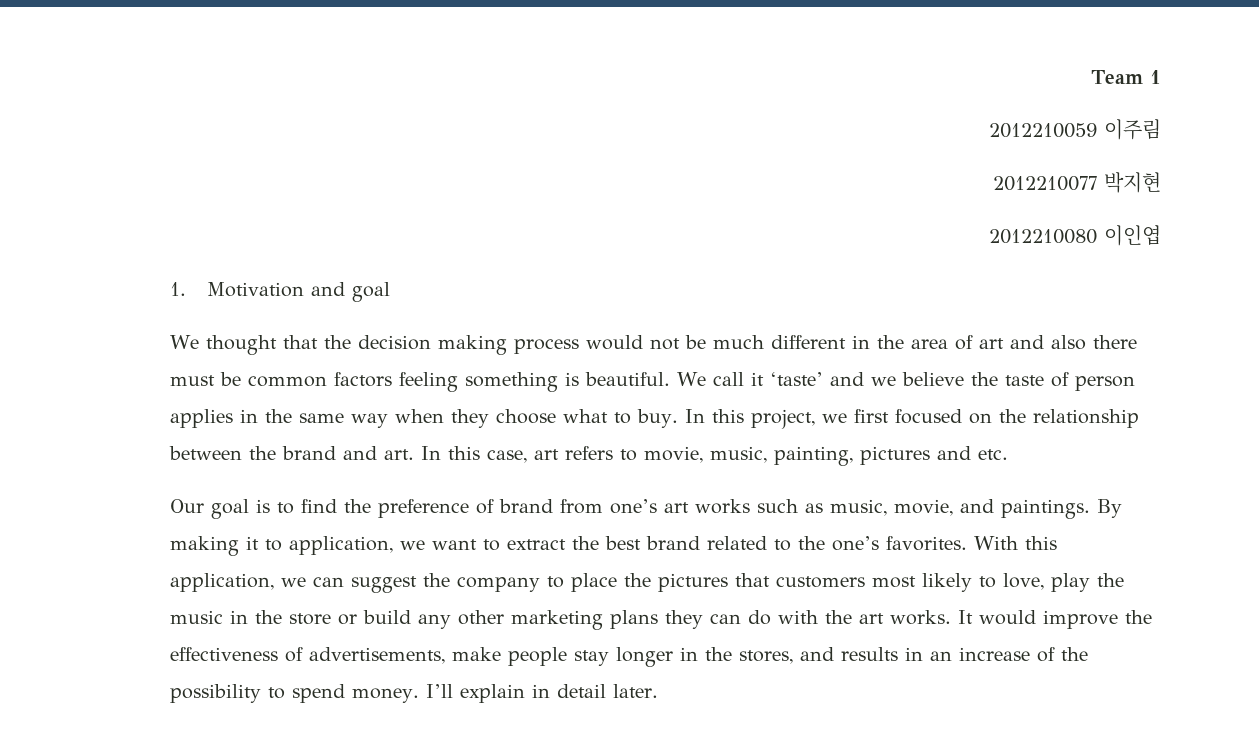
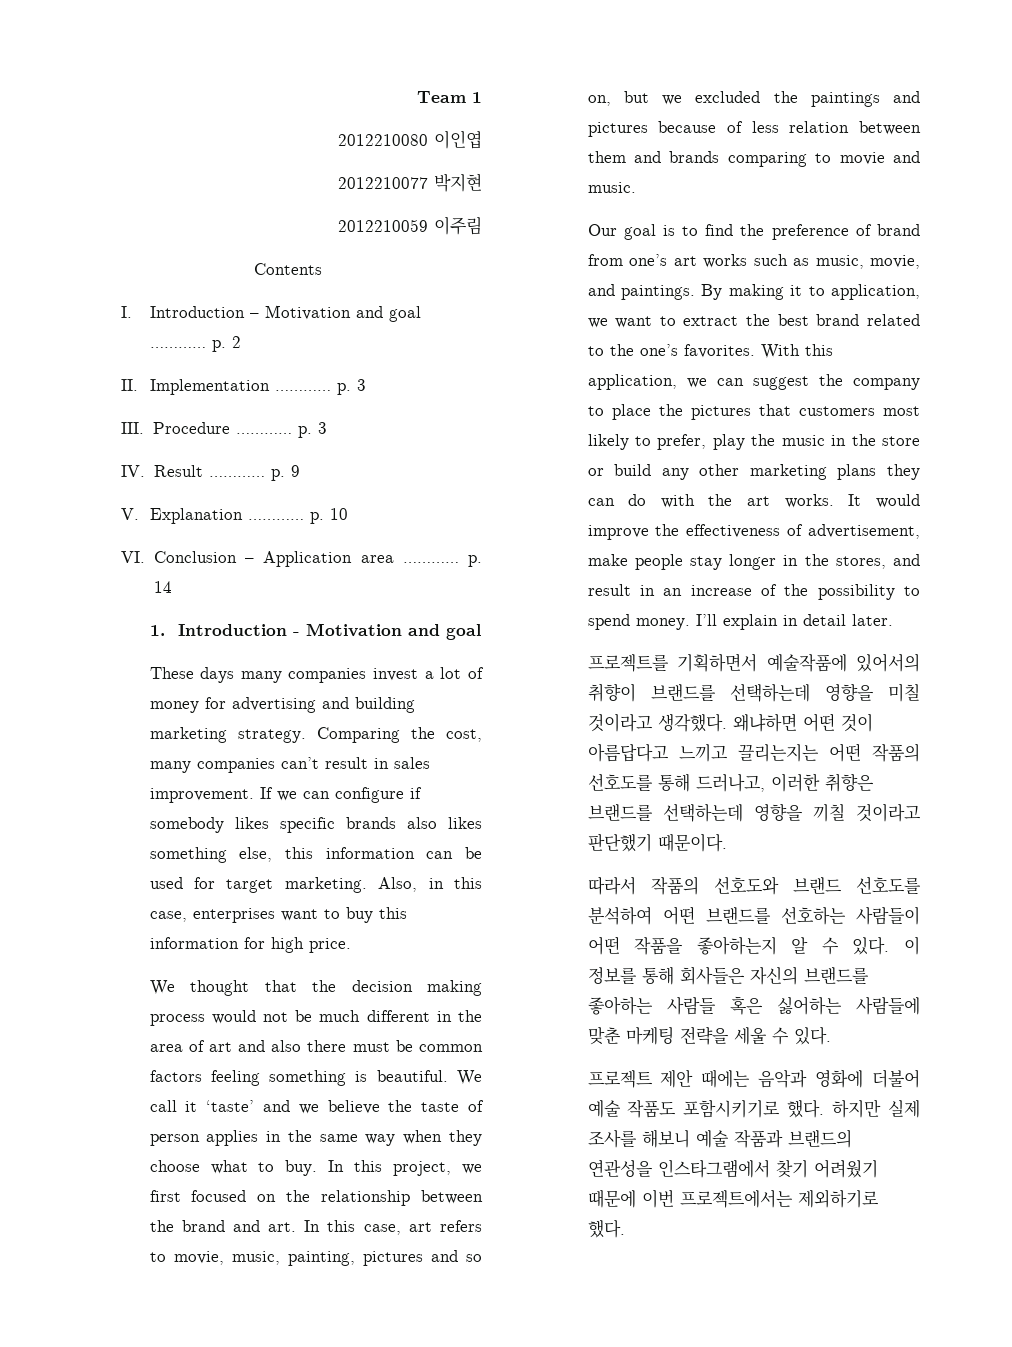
+ 2012210080 이인엽
+ 2012210077 박지현
  2012210059 이주림
- 2012210077 박지현
- 2012210080 이인엽
- 1. Motivation and goal
+ Contents
+ I. Introduction – Motivation and goal ………… p. 2
+ II. Implementation ………… p. 3
+ III. Procedure ………… p. 3
+ IV. Result ………… p. 9
+ V. Explanation ………… p. 10
+ VI. Conclusion – Application area ………… p. 14
+ 1. Introduction - Motivation and goal
+ These days many companies invest a lot of money for advertising and building marketing strategy. Comparing the cost, many companies can’t result in sales improvement. If we can configure if somebody likes specific brands also likes something else, this information can be used for target marketing. Also, in this case, enterprises want to buy this information for high price.
- In this project, we first focused on the relationship between the brand and art. In this case, art refers to movie, music, painting, pictures and etc.
+ In this project, we first focused on the relationship between the brand and art. In this case, art refers to movie, music, painting, pictures and so on, but we excluded the paintings and pictures because of less relation between them and brands comparing to movie and music.
- With this application, we can suggest the company to place the pictures that customers most likely to love, play the music in the store or build any other marketing plans they can do with the art works.
+ With this application, we can suggest the company to place the pictures that customers most likely to prefer, play the music in the store or build any other marketing plans they can do with the art works.
- It would improve the effectiveness of advertisements, make people stay longer in the stores, and results in an increase of the possibility to spend money.
+ It would improve the effectiveness of advertisement, make people stay longer in the stores, and result in an increase of the possibility to spend money.
+ 프로젝트를 기획하면서 예술작품에 있어서의 취향이 브랜드를 선택하는데 영향을 미칠 것이라고 생각했다. 왜냐하면 어떤 것이 아름답다고 느끼고 끌리는지는 어떤 작품의 선호도를 통해 드러나고, 이러한 취향은 브랜드를 선택하는데 영향을 끼칠 것이라고 판단했기 때문이다.
+ 따라서 작품의 선호도와 브랜드 선호도를 분석하여 어떤 브랜드를 선호하는 사람들이 어떤 작품을 좋아하는지 알 수 있다. 이 정보를 통해 회사들은 자신의 브랜드를 좋아하는 사람들 혹은 싫어하는 사람들에 맞춘 마케팅 전략을 세울 수 있다.
+ 프로젝트 제안 때에는 음악과 영화에 더불어 예술 작품도 포함시키기로 했다. 하지만 실제 조사를 해보니 예술 작품과 브랜드의 연관성을 인스타그램에서 찾기 어려웠기 때문에 이번 프로젝트에서는 제외하기로 했다.

